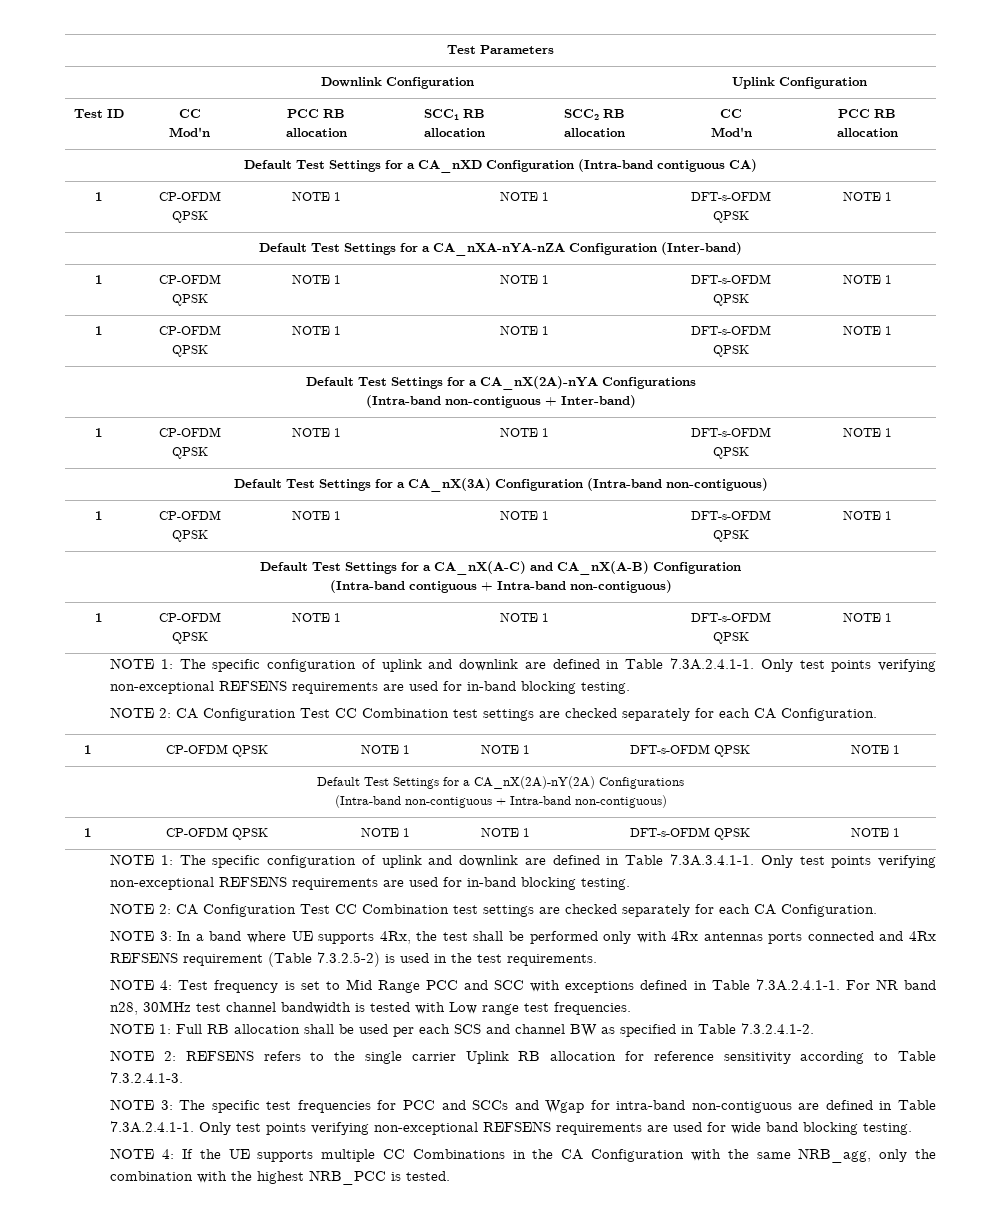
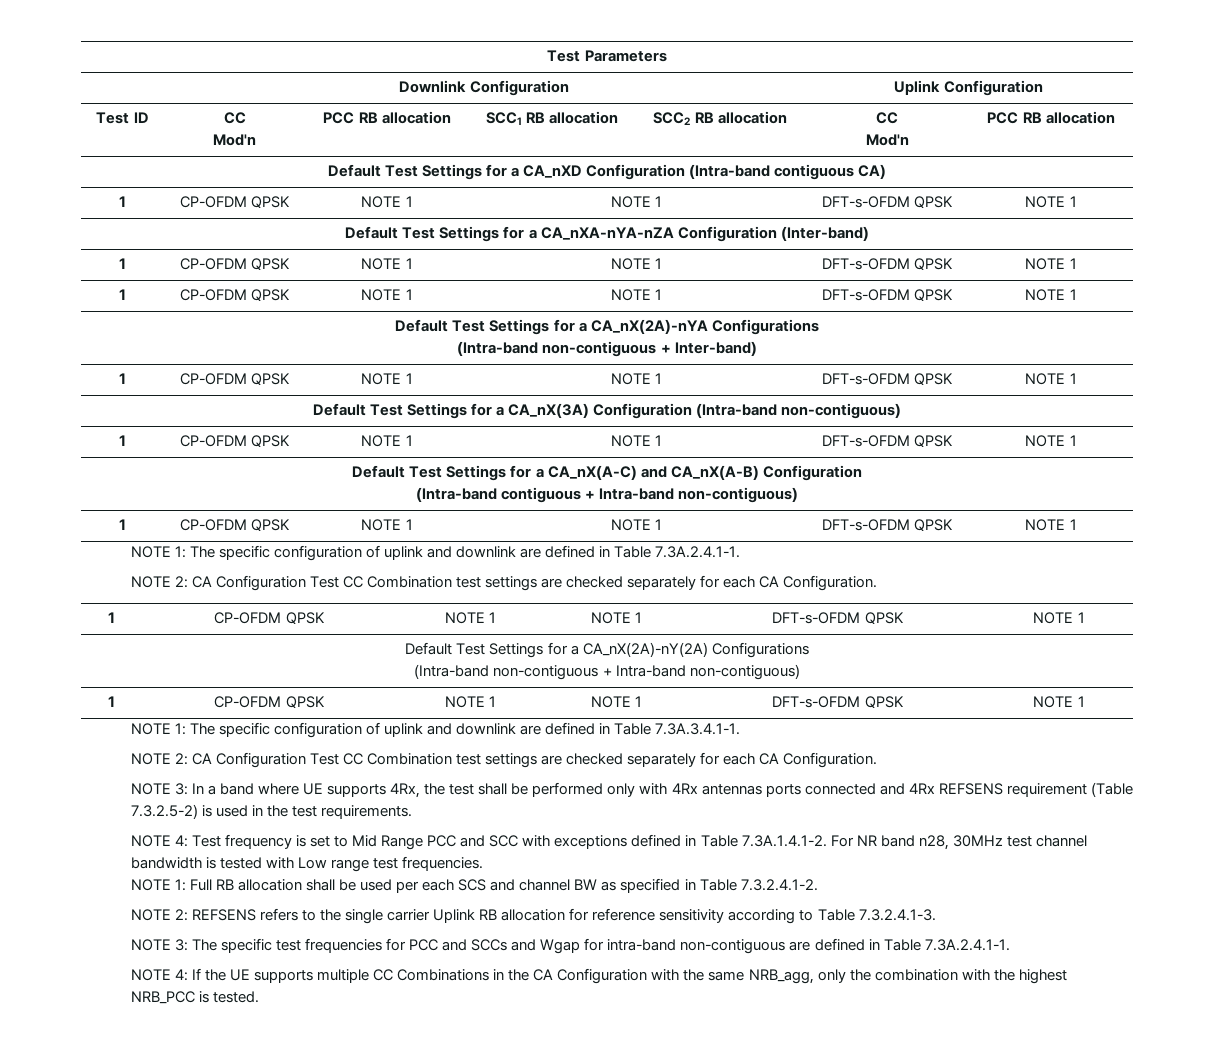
- NOTE 1: The specific configuration of uplink and downlink are defined in Table 7.3A.2.4.1-1. Only test points verifying non-exceptional REFSENS requirements are used for in-band blocking testing.
+ NOTE 1: The specific configuration of uplink and downlink are defined in Table 7.3A.2.4.1-1.
- NOTE 1: The specific configuration of uplink and downlink are defined in Table 7.3A.3.4.1-1. Only test points verifying non-exceptional REFSENS requirements are used for in-band blocking testing.
+ NOTE 1: The specific configuration of uplink and downlink are defined in Table 7.3A.3.4.1-1.
- NOTE 4: Test frequency is set to Mid Range PCC and SCC with exceptions defined in Table 7.3A.2.4.1-1. For NR band n28, 30MHz test channel bandwidth is tested with Low range test frequencies.
+ NOTE 4: Test frequency is set to Mid Range PCC and SCC with exceptions defined in Table 7.3A.1.4.1-2. For NR band n28, 30MHz test channel bandwidth is tested with Low range test frequencies.
- NOTE 3: The specific test frequencies for PCC and SCCs and Wgap for intra-band non-contiguous are defined in Table 7.3A.2.4.1-1. Only test points verifying non-exceptional REFSENS requirements are used for wide band blocking testing.
+ NOTE 3: The specific test frequencies for PCC and SCCs and Wgap for intra-band non-contiguous are defined in Table 7.3A.2.4.1-1.

